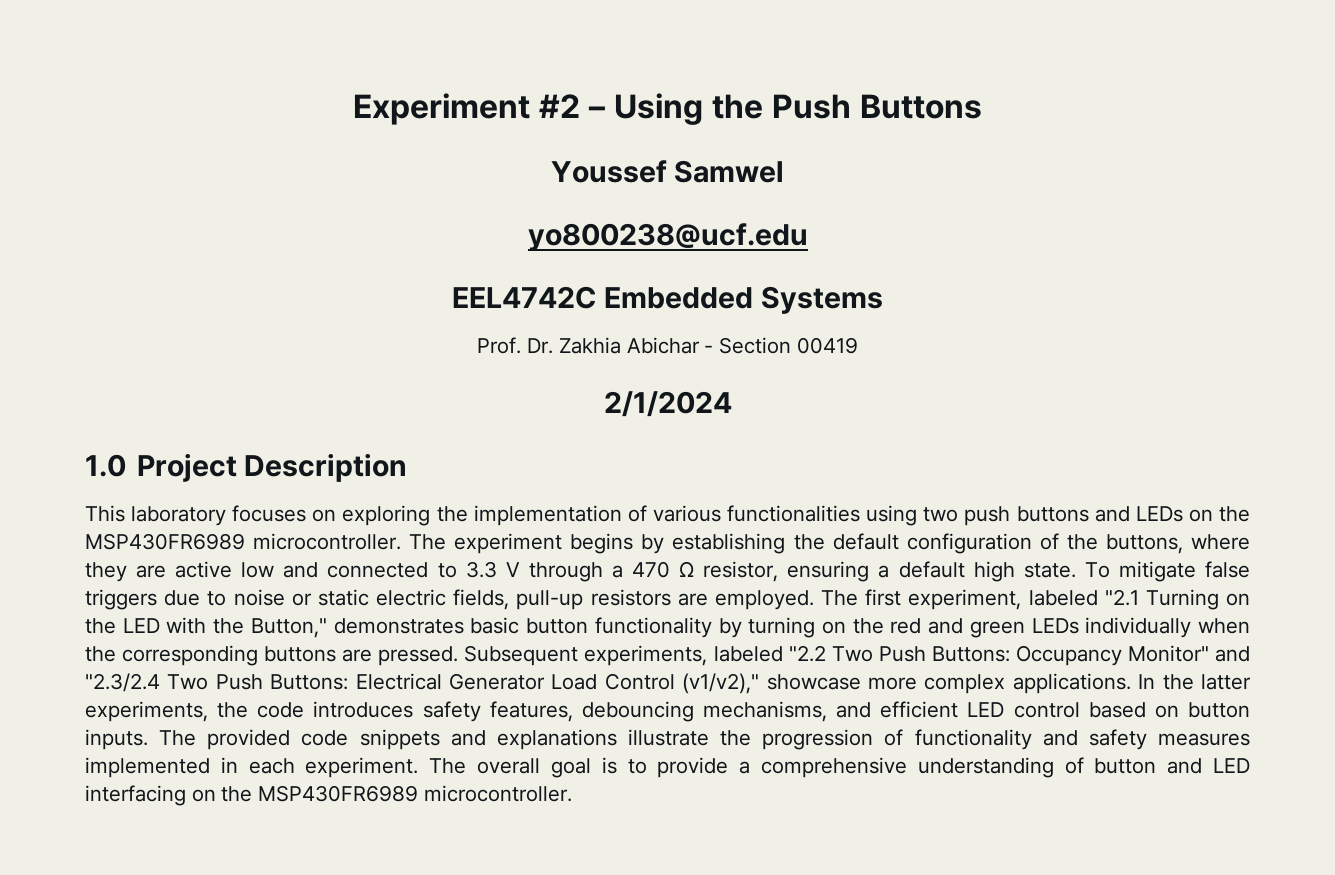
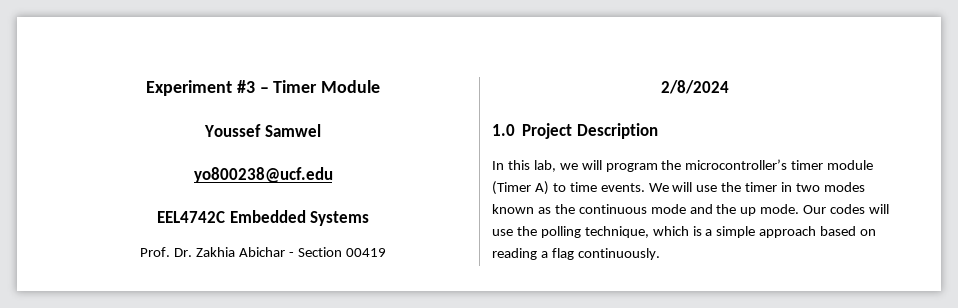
- Experiment #2 – Using the Push Buttons
+ Experiment #3 – Timer Module
- 2/1/2024
+ 2/8/2024
- This laboratory focuses on exploring the implementation of various functionalities using two push buttons and LEDs on the MSP430FR6989 microcontroller. The experiment begins by establishing the default configuration of the buttons, where they are active low and connected to 3.3 V through a 470 Ω resistor, ensuring a default high state. To mitigate false triggers due to noise or static electric fields, pull-up resistors are employed. The first experiment, labeled "2.1 Turning on the LED with the Button," demonstrates basic button functionality by turning on the red and green LEDs individually when the corresponding buttons are pressed. Subsequent experiments, labeled "2.2 Two Push Buttons: Occupancy Monitor" and "2.3/2.4 Two Push Buttons: Electrical Generator Load Control (v1/v2)," showcase more complex applications. In the latter experiments, the code introduces safety features, debouncing mechanisms, and efficient LED control based on button inputs. The provided code snippets and explanations illustrate the progression of functionality and safety measures implemented in each experiment. The overall goal is to provide a comprehensive understanding of button and LED interfacing on the MSP430FR6989 microcontroller.
+ In this lab, we will program the microcontroller’s timer module (Timer A) to time events. We will use the timer in two modes known as the continuous mode and the up mode. Our codes will use the polling technique, which is a simple approach based on reading a flag continuously.

